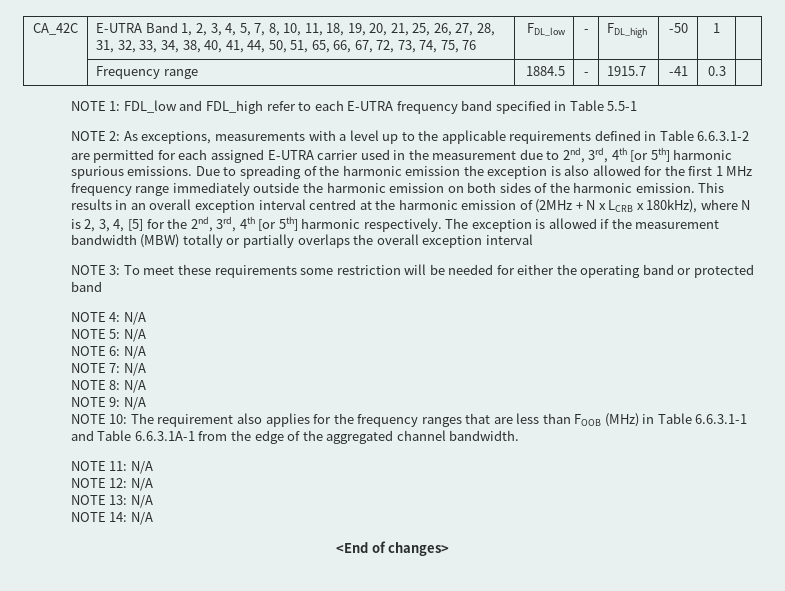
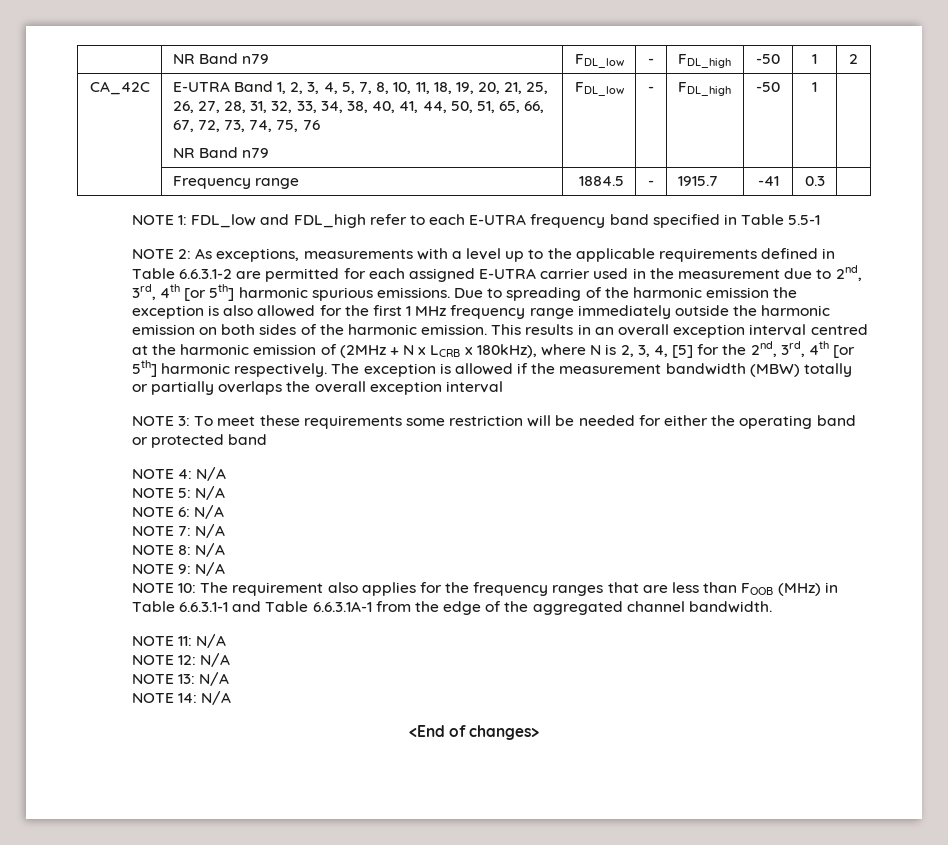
+ NR Band n79 | FDL_low | - | FDL_high | -50 | 1 | 2
  E-UTRA Band 1, 2, 3, 4, 5, 7, 8, 10, 11, 18, 19, 20, 21, 25, 26, 27, 28, 31, 32, 33, 34, 38, 40, 41, 44, 50, 51, 65, 66, 67, 72, 73, 74, 75, 76
+ NR Band n79

